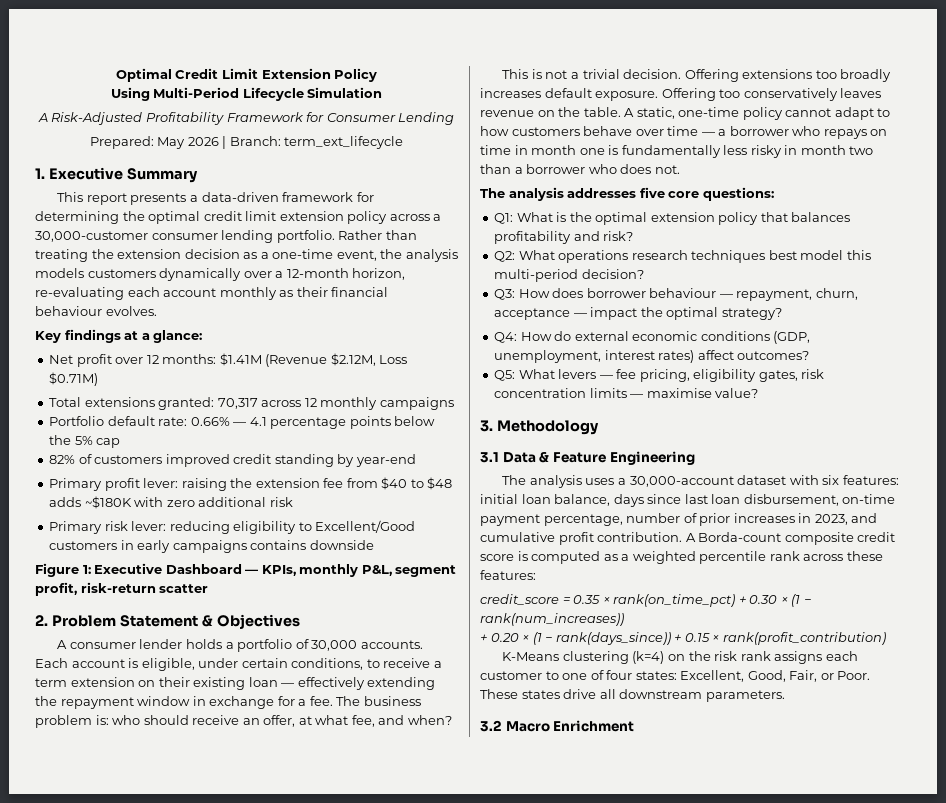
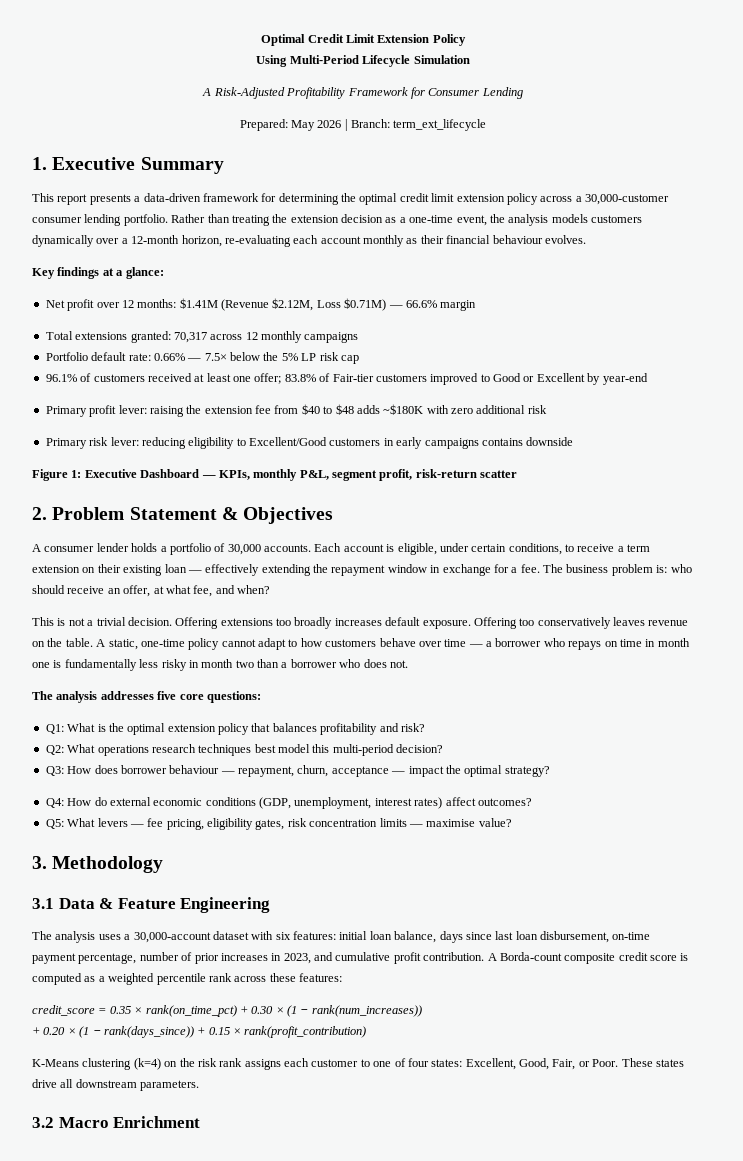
- Net profit over 12 months: $1.41M (Revenue $2.12M, Loss $0.71M)
+ Net profit over 12 months: $1.41M (Revenue $2.12M, Loss $0.71M) — 66.6% margin
- Portfolio default rate: 0.66% — 4.1 percentage points below the 5% cap
+ Portfolio default rate: 0.66% — 7.5× below the 5% LP risk cap
- 82% of customers improved credit standing by year-end
+ 96.1% of customers received at least one offer; 83.8% of Fair-tier customers improved to Good or Excellent by year-end

